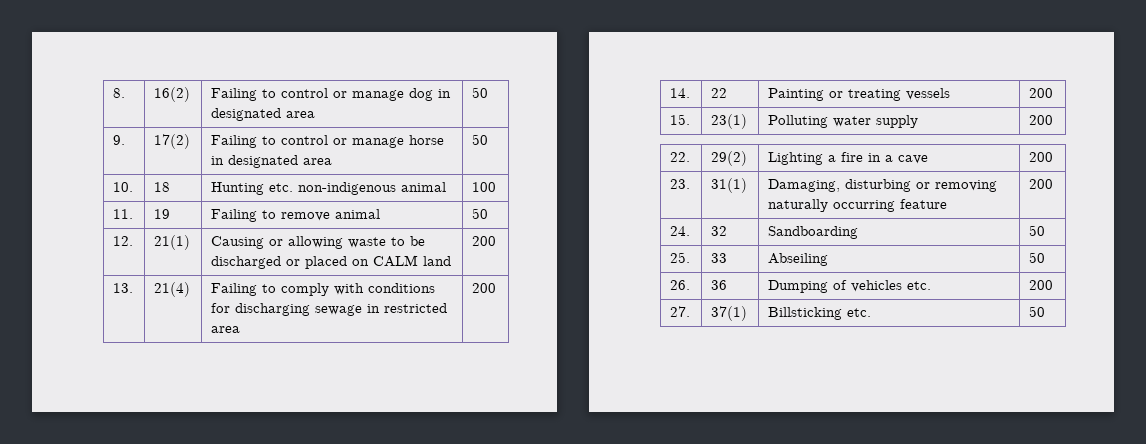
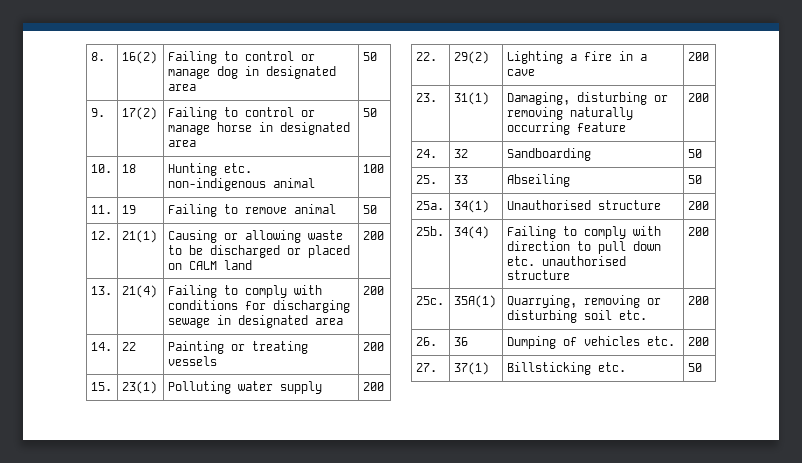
- 13. | 21(4) | Failing to comply with conditions for discharging sewage in restricted area | 200
+ 13. | 21(4) | Failing to comply with conditions for discharging sewage in designated area | 200
+ 25a. | 34(1) | Unauthorised structure | 200
+ 25b. | 34(4) | Failing to comply with direction to pull down etc. unauthorised structure | 200
+ 25c. | 35A(1) | Quarrying, removing or disturbing soil etc. | 200

